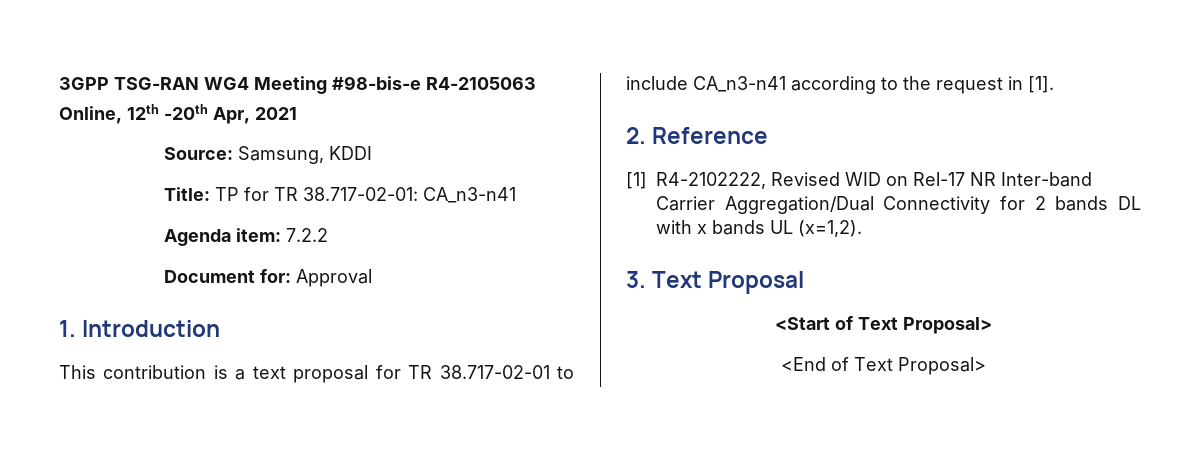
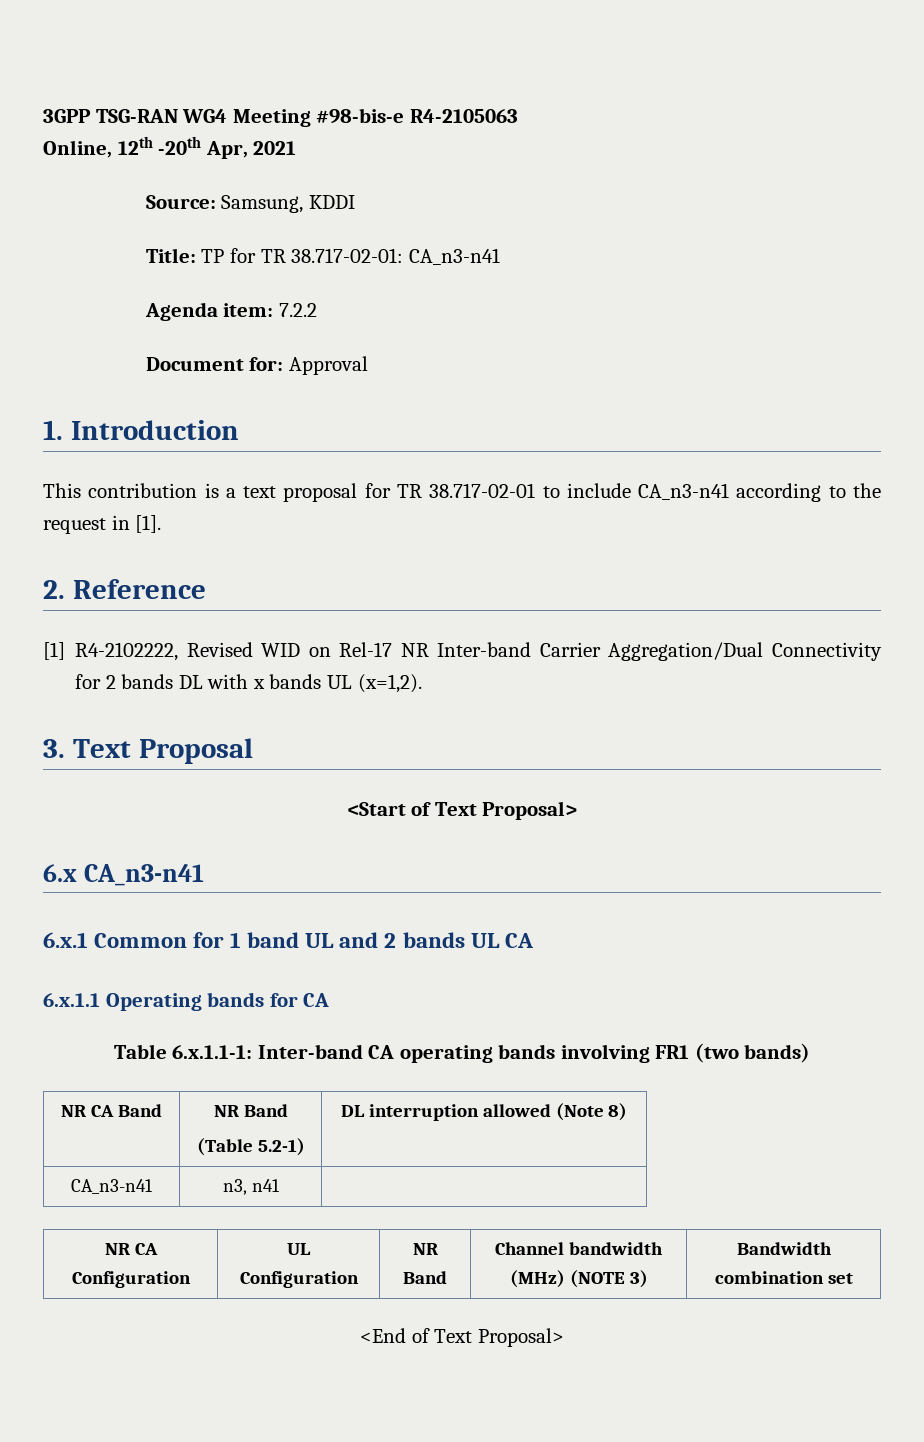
+ 6.x CA_n3-n41
+ 6.x.1 Common for 1 band UL and 2 bands UL CA
+ 6.x.1.1 Operating bands for CA
+ Table 6.x.1.1-1: Inter-band CA operating bands involving FR1 (two bands)
+ NR CA Band | NR Band
+ (Table 5.2-1) | DL interruption allowed (Note 8)
+ CA_n3-n41 | n3, n41 |
+ NR CA Configuration | UL Configuration | NR Band | Channel bandwidth (MHz) (NOTE 3) | Bandwidth combination set

